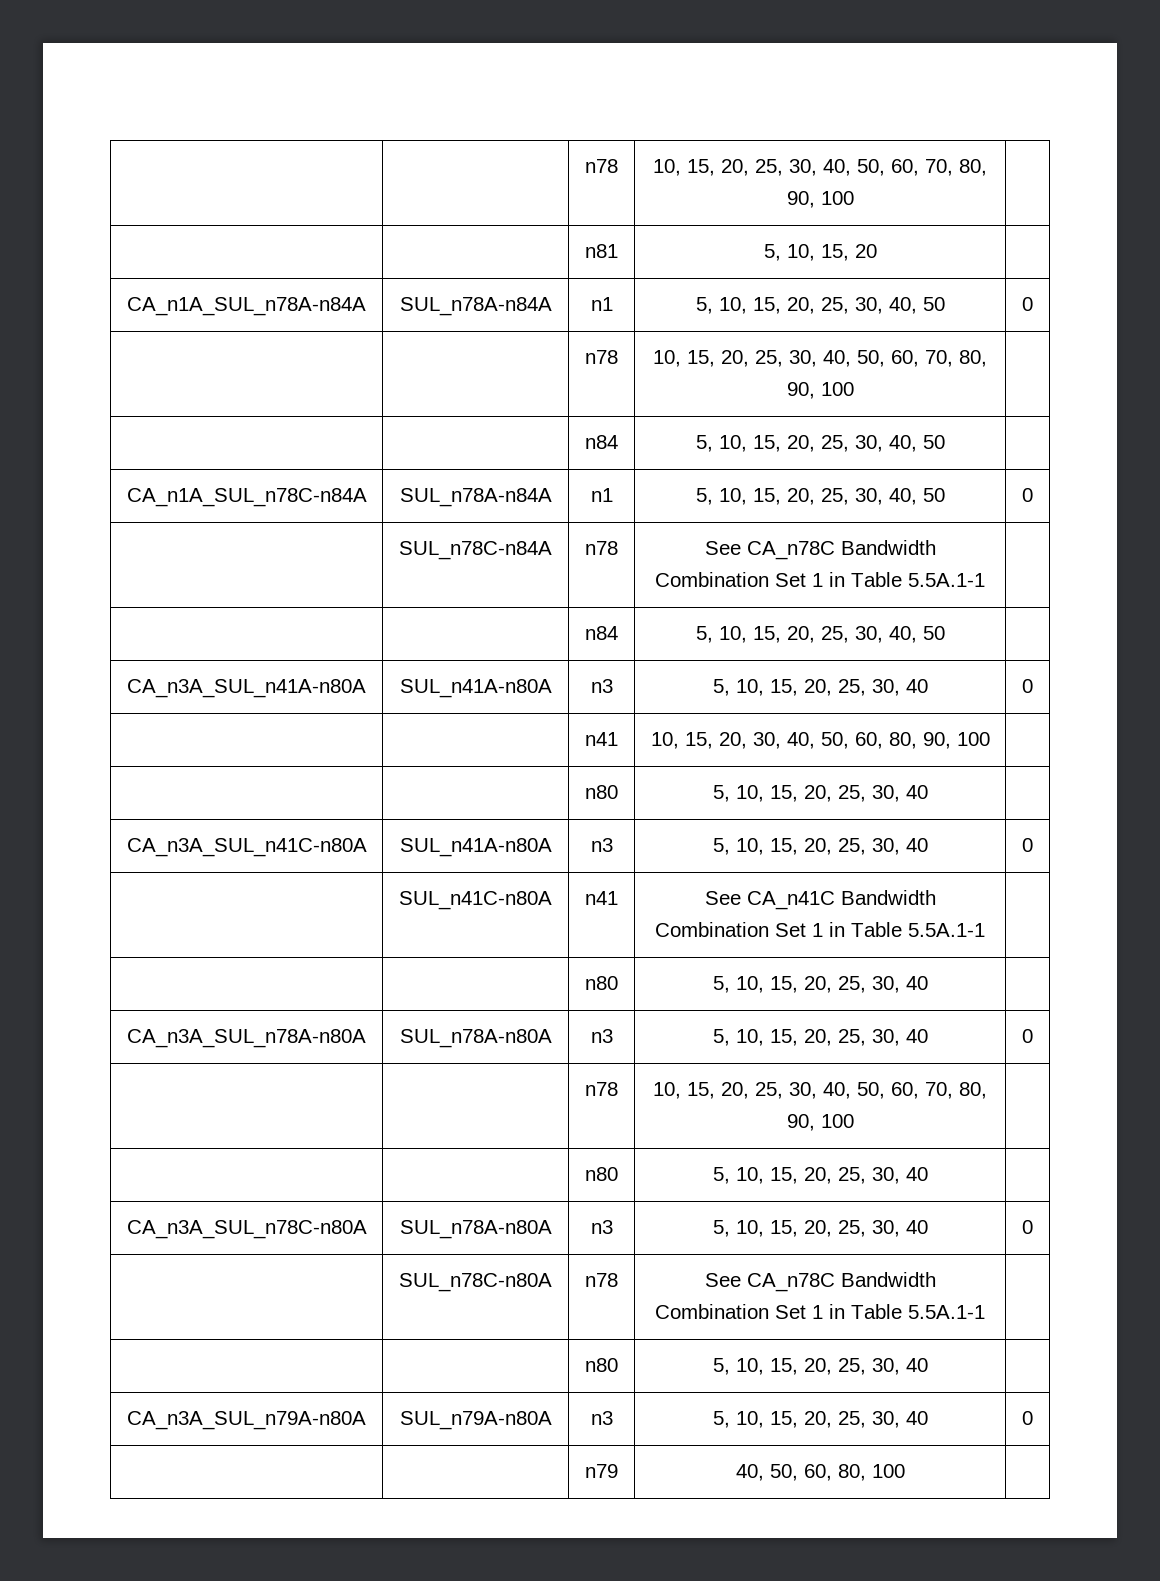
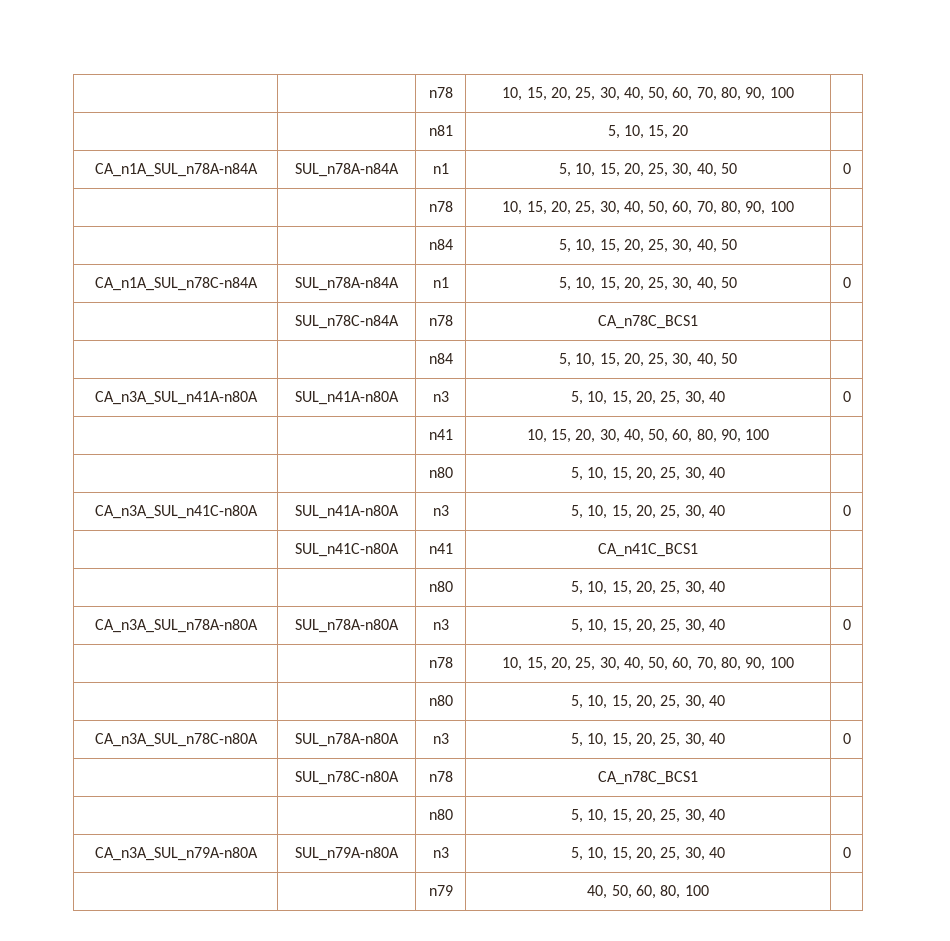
- | SUL_n78C-n84A | n78 | See CA_n78C Bandwidth Combination Set 1 in Table 5.5A.1-1 |
+ | SUL_n78C-n84A | n78 | CA_n78C_BCS1 |
- | SUL_n41C-n80A | n41 | See CA_n41C Bandwidth Combination Set 1 in Table 5.5A.1-1 |
+ | SUL_n41C-n80A | n41 | CA_n41C_BCS1 |
- | SUL_n78C-n80A | n78 | See CA_n78C Bandwidth Combination Set 1 in Table 5.5A.1-1 |
+ | SUL_n78C-n80A | n78 | CA_n78C_BCS1 |

